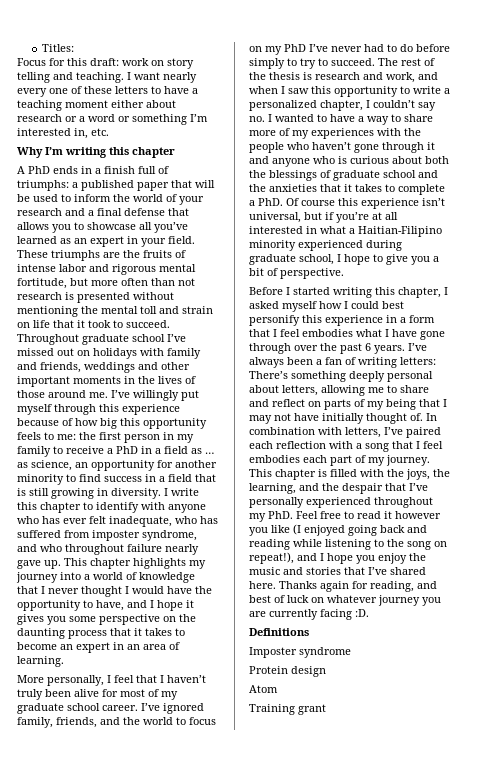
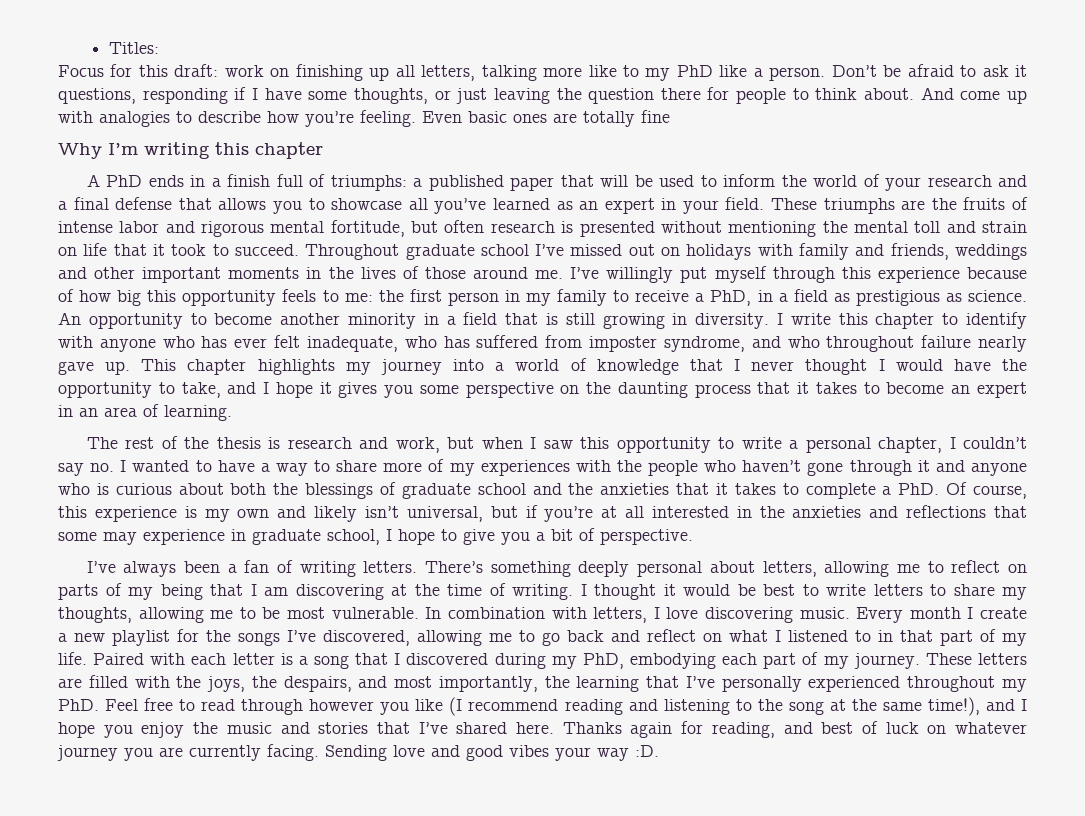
- Focus for this draft: work on story telling and teaching. I want nearly every one of these letters to have a teaching moment either about research or a word or something I’m interested in, etc.
+ Focus for this draft: work on finishing up all letters, talking more like to my PhD like a person. Don’t be afraid to ask it questions, responding if I have some thoughts, or just leaving the question there for people to think about. And come up with analogies to describe how you’re feeling. Even basic ones are totally fine
- These triumphs are the fruits of intense labor and rigorous mental fortitude, but more often than not research is presented without mentioning the mental toll and strain on life that it took to succeed.
+ These triumphs are the fruits of intense labor and rigorous mental fortitude, but often research is presented without mentioning the mental toll and strain on life that it took to succeed.
- I’ve willingly put myself through this experience because of how big this opportunity feels to me: the first person in my family to receive a PhD in a field as … as science, an opportunity for another minority to find success in a field that is still growing in diversity.
+ I’ve willingly put myself through this experience because of how big this opportunity feels to me: the first person in my family to receive a PhD, in a field as prestigious as science. An opportunity to become another minority in a field that is still growing in diversity.
- This chapter highlights my journey into a world of knowledge that I never thought I would have the opportunity to have, and I hope it gives you some perspective on the daunting process that it takes to become an expert in an area of learning.
+ This chapter highlights my journey into a world of knowledge that I never thought I would have the opportunity to take, and I hope it gives you some perspective on the daunting process that it takes to become an expert in an area of learning.
- More personally, I feel that I haven’t truly been alive for most of my graduate school career. I’ve ignored family, friends, and the world to focus on my PhD I’ve never had to do before simply to try to succeed. The rest of the thesis is research and work, and when I saw this opportunity to write a personalized chapter, I couldn’t say no. I wanted to have a way to share more of my experiences with the people who haven’t gone through it and anyone who is curious about both the blessings of graduate school and the anxieties that it takes to complete a PhD. Of course this experience isn’t universal, but if you’re at all interested in what a Haitian-Filipino minority experienced during graduate school, I hope to give you a bit of perspective.
+ The rest of the thesis is research and work, but when I saw this opportunity to write a personal chapter, I couldn’t say no. I wanted to have a way to share more of my experiences with the people who haven’t gone through it and anyone who is curious about both the blessings of graduate school and the anxieties that it takes to complete a PhD. Of course, this experience is my own and likely isn’t universal, but if you’re at all interested in the anxieties and reflections that some may experience in graduate school, I hope to give you a bit of perspective.
- Before I started writing this chapter, I asked myself how I could best personify this experience in a form that I feel embodies what I have gone through over the past 6 years. I’ve always been a fan of writing letters: There’s something deeply personal about letters, allowing me to share and reflect on parts of my being that I may not have initially thought of. In combination with letters, I’ve paired each reflection with a song that I feel embodies each part of my journey.
+ I’ve always been a fan of writing letters. There’s something deeply personal about letters, allowing me to reflect on parts of my being that I am discovering at the time of writing. I thought it would be best to write letters to share my thoughts, allowing me to be most vulnerable. In combination with letters, I love discovering music. Every month I create a new playlist for the songs I’ve discovered, allowing me to go back and reflect on what I listened to in that part of my life. Paired with each letter is a song that I discovered during my PhD, embodying each part of my journey.
- This chapter is filled with the joys, the learning, and the despair that I’ve personally experienced throughout my PhD. Feel free to read it however you like (I enjoyed going back and reading while listening to the song on repeat!), and I hope you enjoy the music and stories that I’ve shared here.
+ These letters are filled with the joys, the despairs, and most importantly, the learning that I’ve personally experienced throughout my PhD. Feel free to read through however you like (I recommend reading and listening to the song at the same time!), and I hope you enjoy the music and stories that I’ve shared here.
- Thanks again for reading, and best of luck on whatever journey you are currently facing :D.
- Definitions
- Imposter syndrome
- Protein design
- Atom
- Training grant
+ Thanks again for reading, and best of luck on whatever journey you are currently facing. Sending love and good vibes your way :D.

